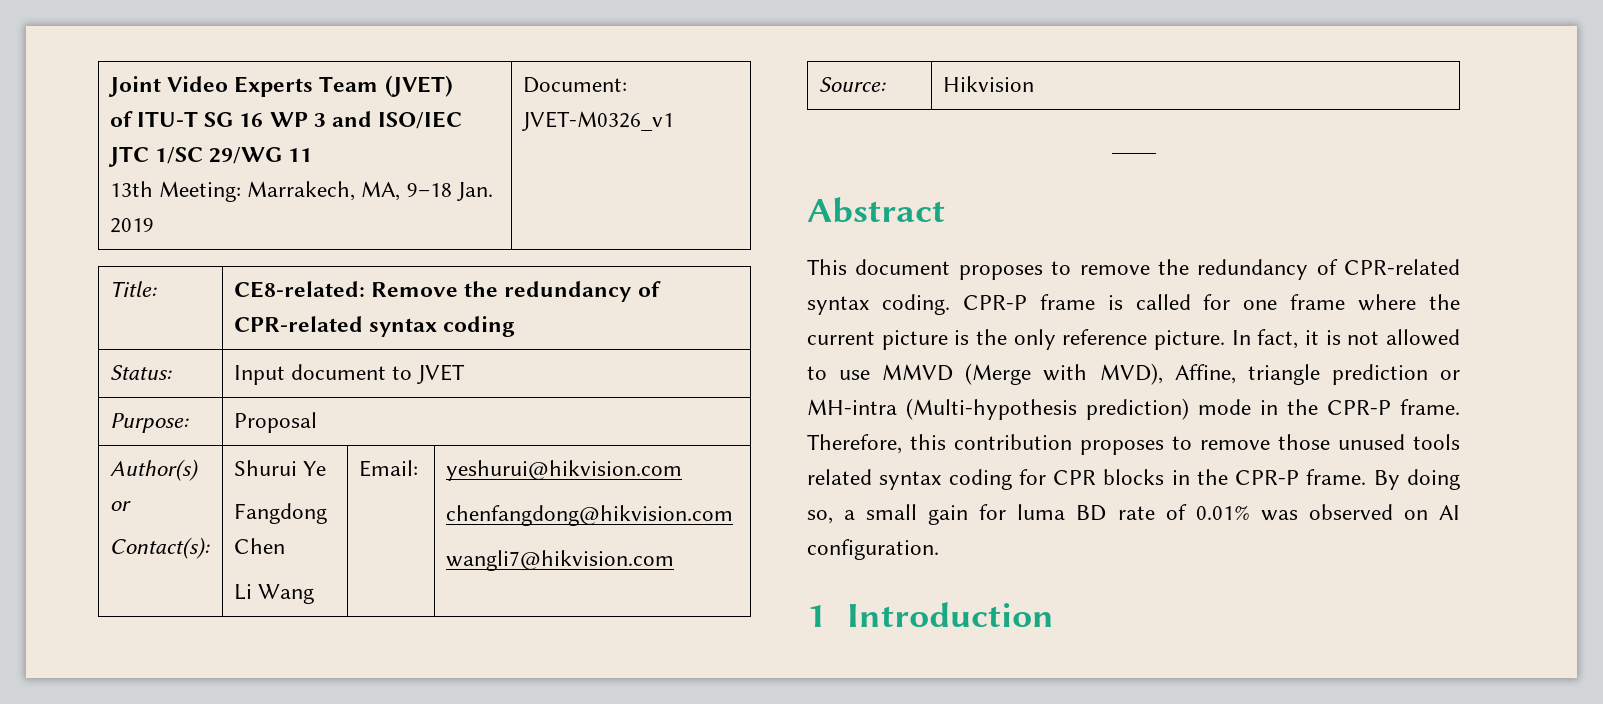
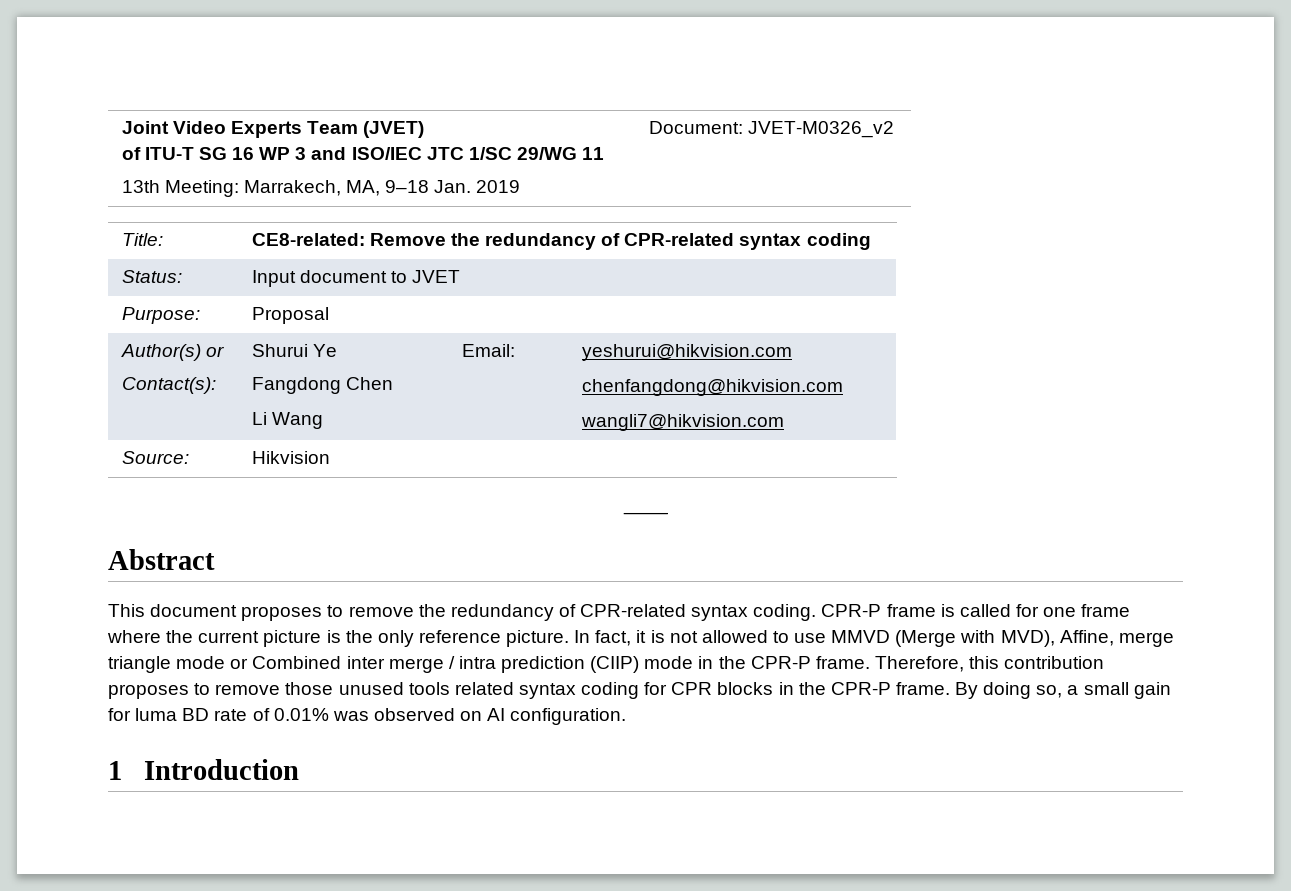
  Joint Video Experts Team (JVET)
  of ITU-T SG 16 WP 3 and ISO/IEC JTC 1/SC 29/WG 11
- 13th Meeting: Marrakech, MA, 9–18 Jan. 2019 | Document: JVET-M0326_v1
+ 13th Meeting: Marrakech, MA, 9–18 Jan. 2019 | Document: JVET-M0326_v2
- In fact, it is not allowed to use MMVD (Merge with MVD), Affine, triangle prediction or MH-intra (Multi-hypothesis prediction) mode in the CPR-P frame.
+ In fact, it is not allowed to use MMVD (Merge with MVD), Affine, merge triangle mode or Combined inter merge / intra prediction (CIIP) mode in the CPR-P frame.

